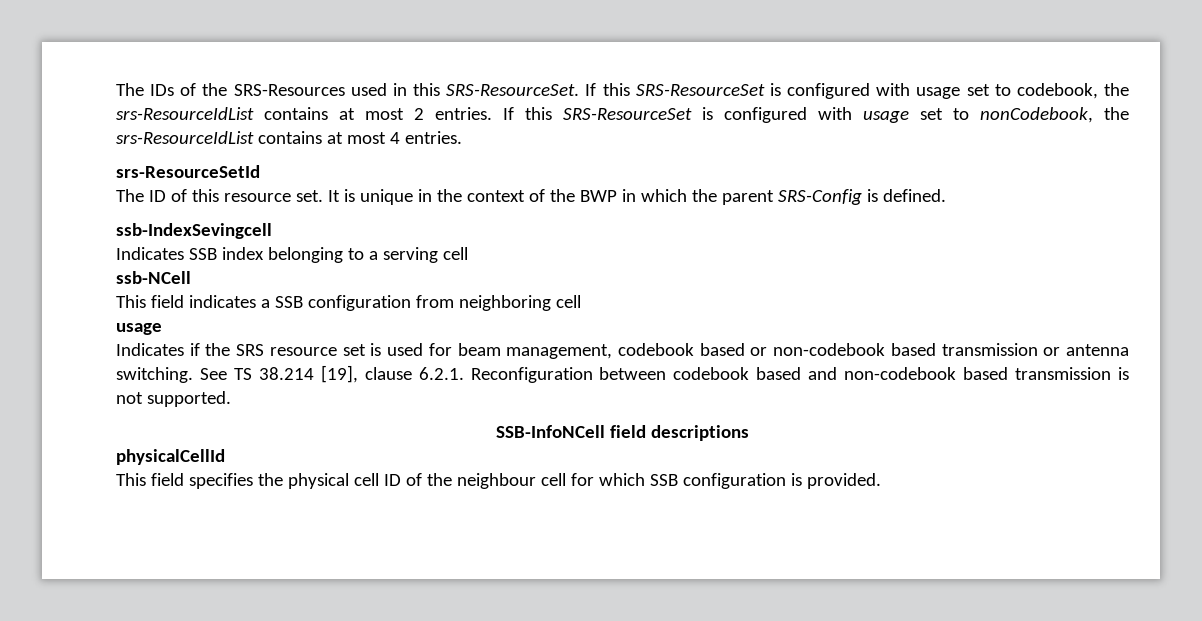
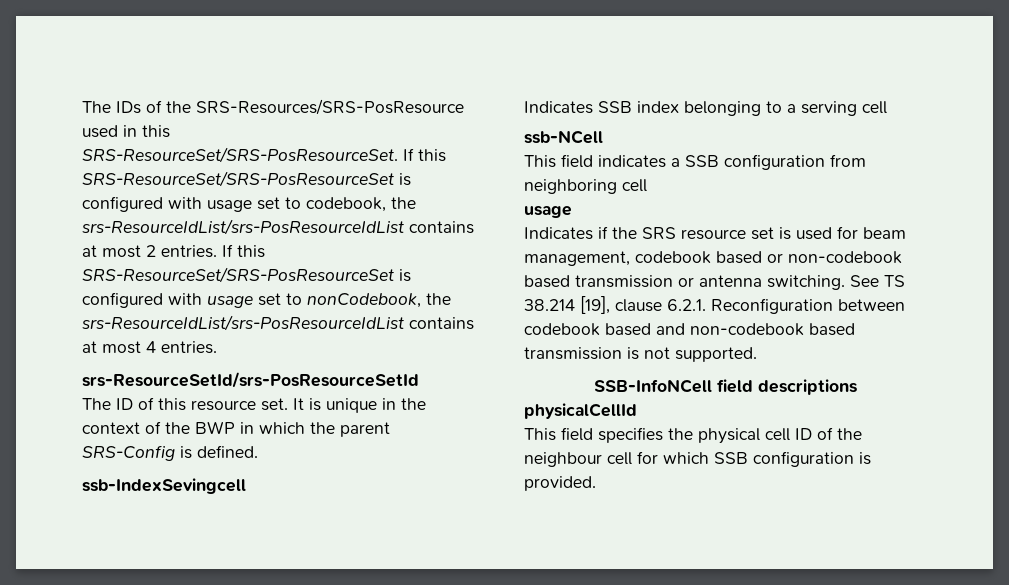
- The IDs of the SRS-Resources used in this SRS-ResourceSet. If this SRS-ResourceSet is configured with usage set to codebook, the srs-ResourceIdList contains at most 2 entries.
+ The IDs of the SRS-Resources/SRS-PosResource used in this SRS-ResourceSet/SRS-PosResourceSet. If this SRS-ResourceSet/SRS-PosResourceSet is configured with usage set to codebook, the srs-ResourceIdList/srs-PosResourceIdList contains at most 2 entries.
- If this SRS-ResourceSet is configured with usage set to nonCodebook, the srs-ResourceIdList contains at most 4 entries.
+ If this SRS-ResourceSet/SRS-PosResourceSet is configured with usage set to nonCodebook, the srs-ResourceIdList/srs-PosResourceIdList contains at most 4 entries.
- srs-ResourceSetId
+ srs-ResourceSetId/srs-PosResourceSetId

